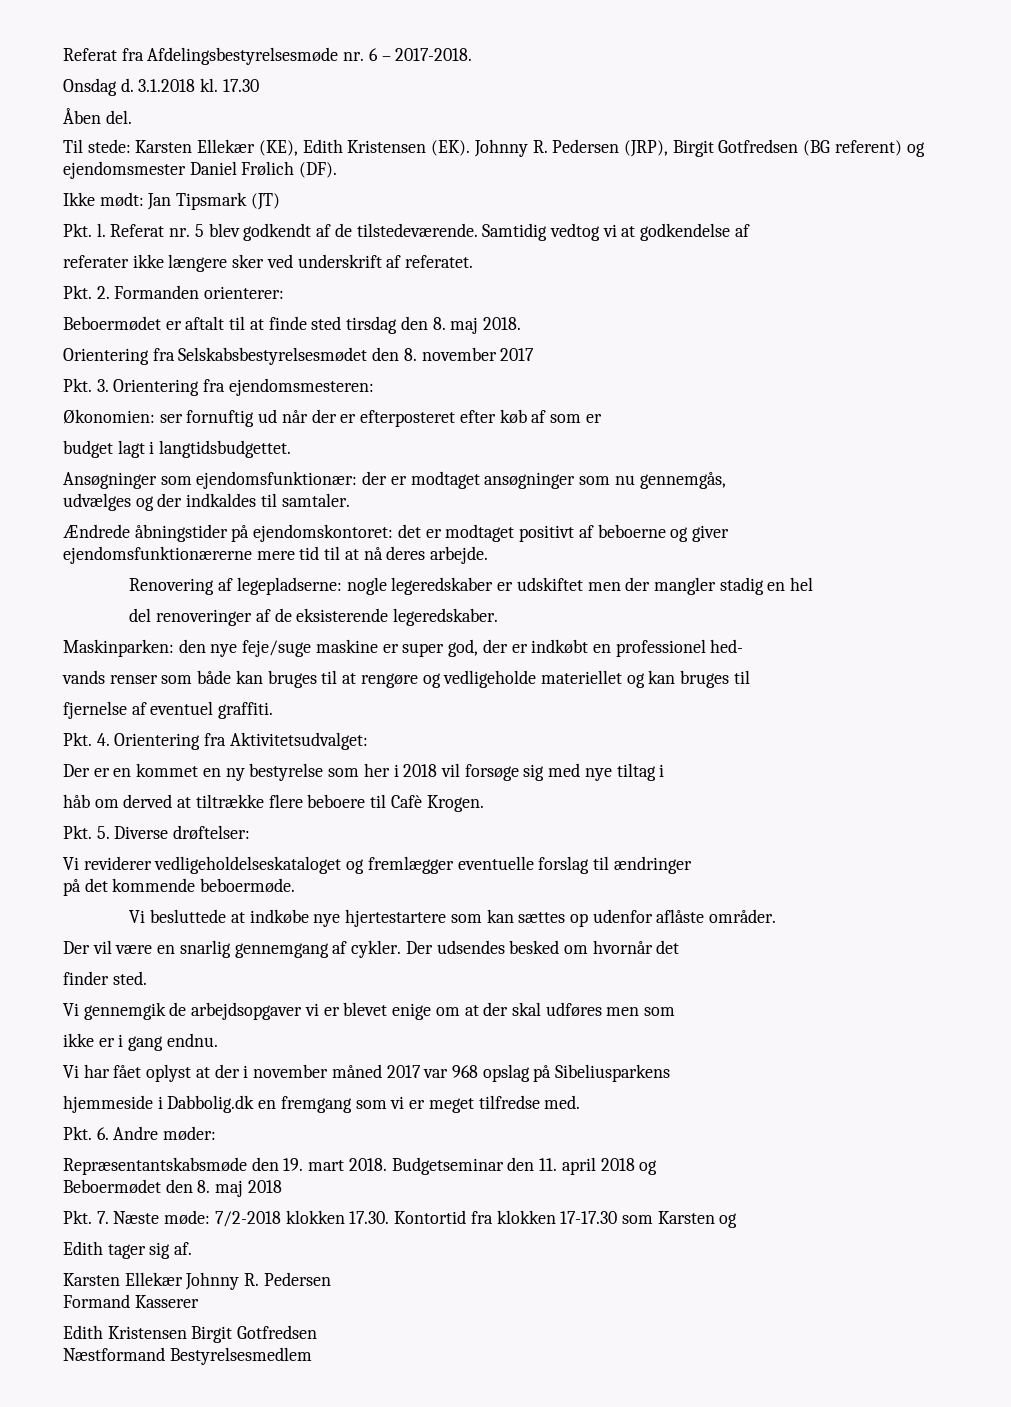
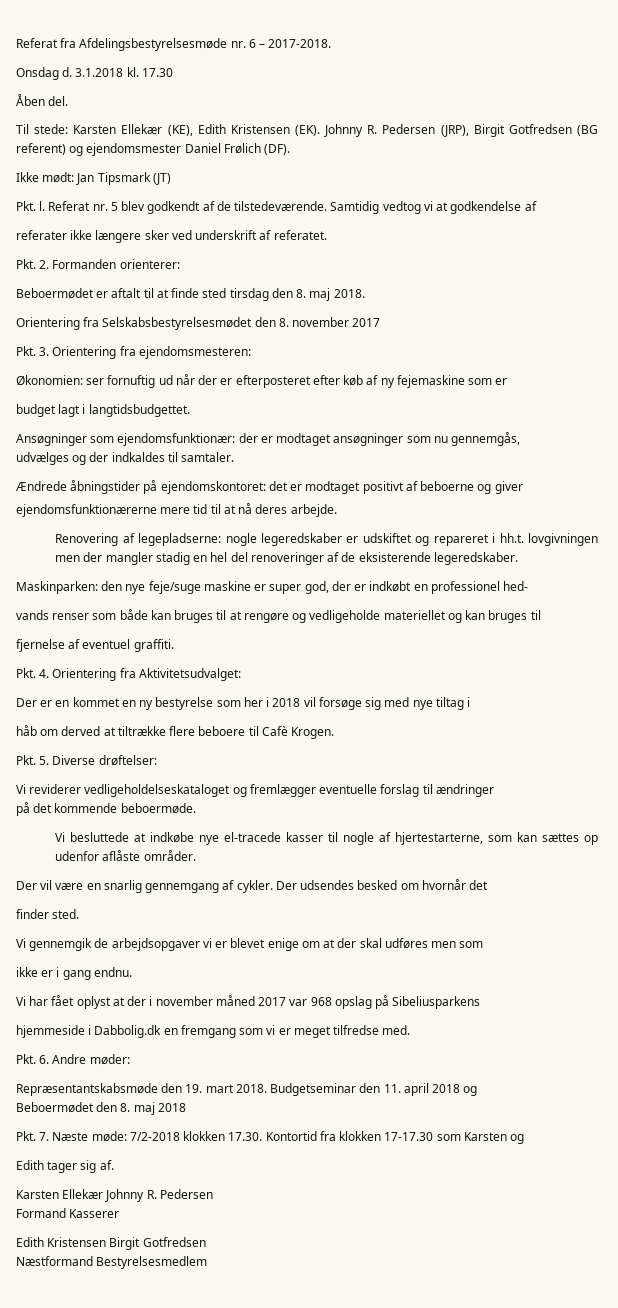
- Økonomien: ser fornuftig ud når der er efterposteret efter køb af som er
+ Økonomien: ser fornuftig ud når der er efterposteret efter køb af ny fejemaskine som er
- Renovering af legepladserne: nogle legeredskaber er udskiftet men der mangler stadig en hel
- del renoveringer af de eksisterende legeredskaber.
+ Renovering af legepladserne: nogle legeredskaber er udskiftet og repareret i hh.t. lovgivningen men der mangler stadig en hel del renoveringer af de eksisterende legeredskaber.
- Vi besluttede at indkøbe nye hjertestartere som kan sættes op udenfor aflåste områder.
+ Vi besluttede at indkøbe nye el-tracede kasser til nogle af hjertestarterne, som kan sættes op udenfor aflåste områder.

